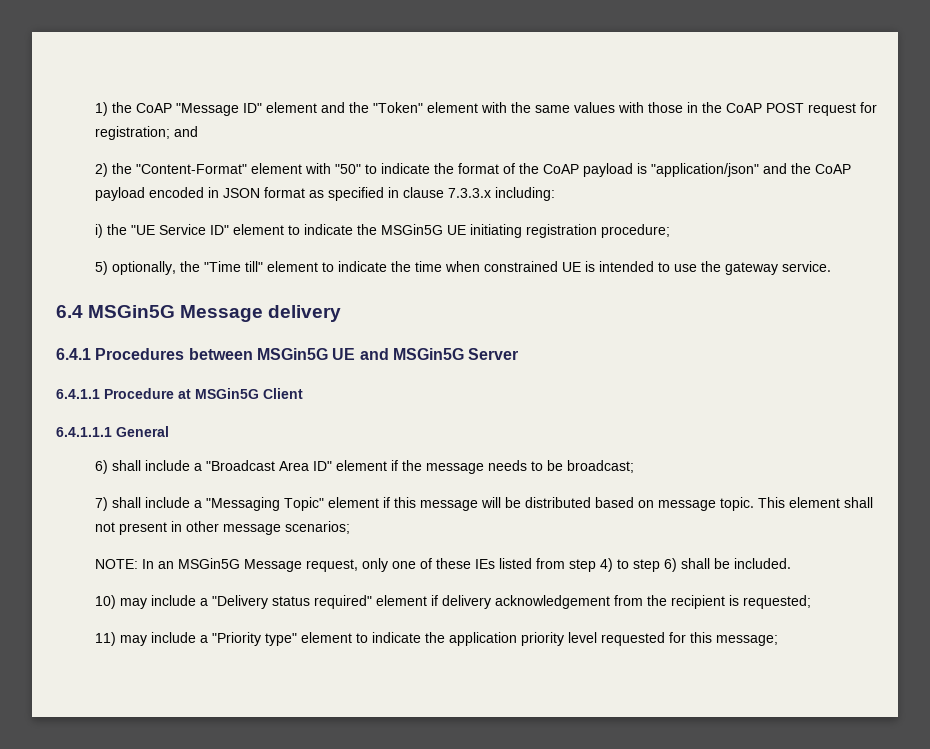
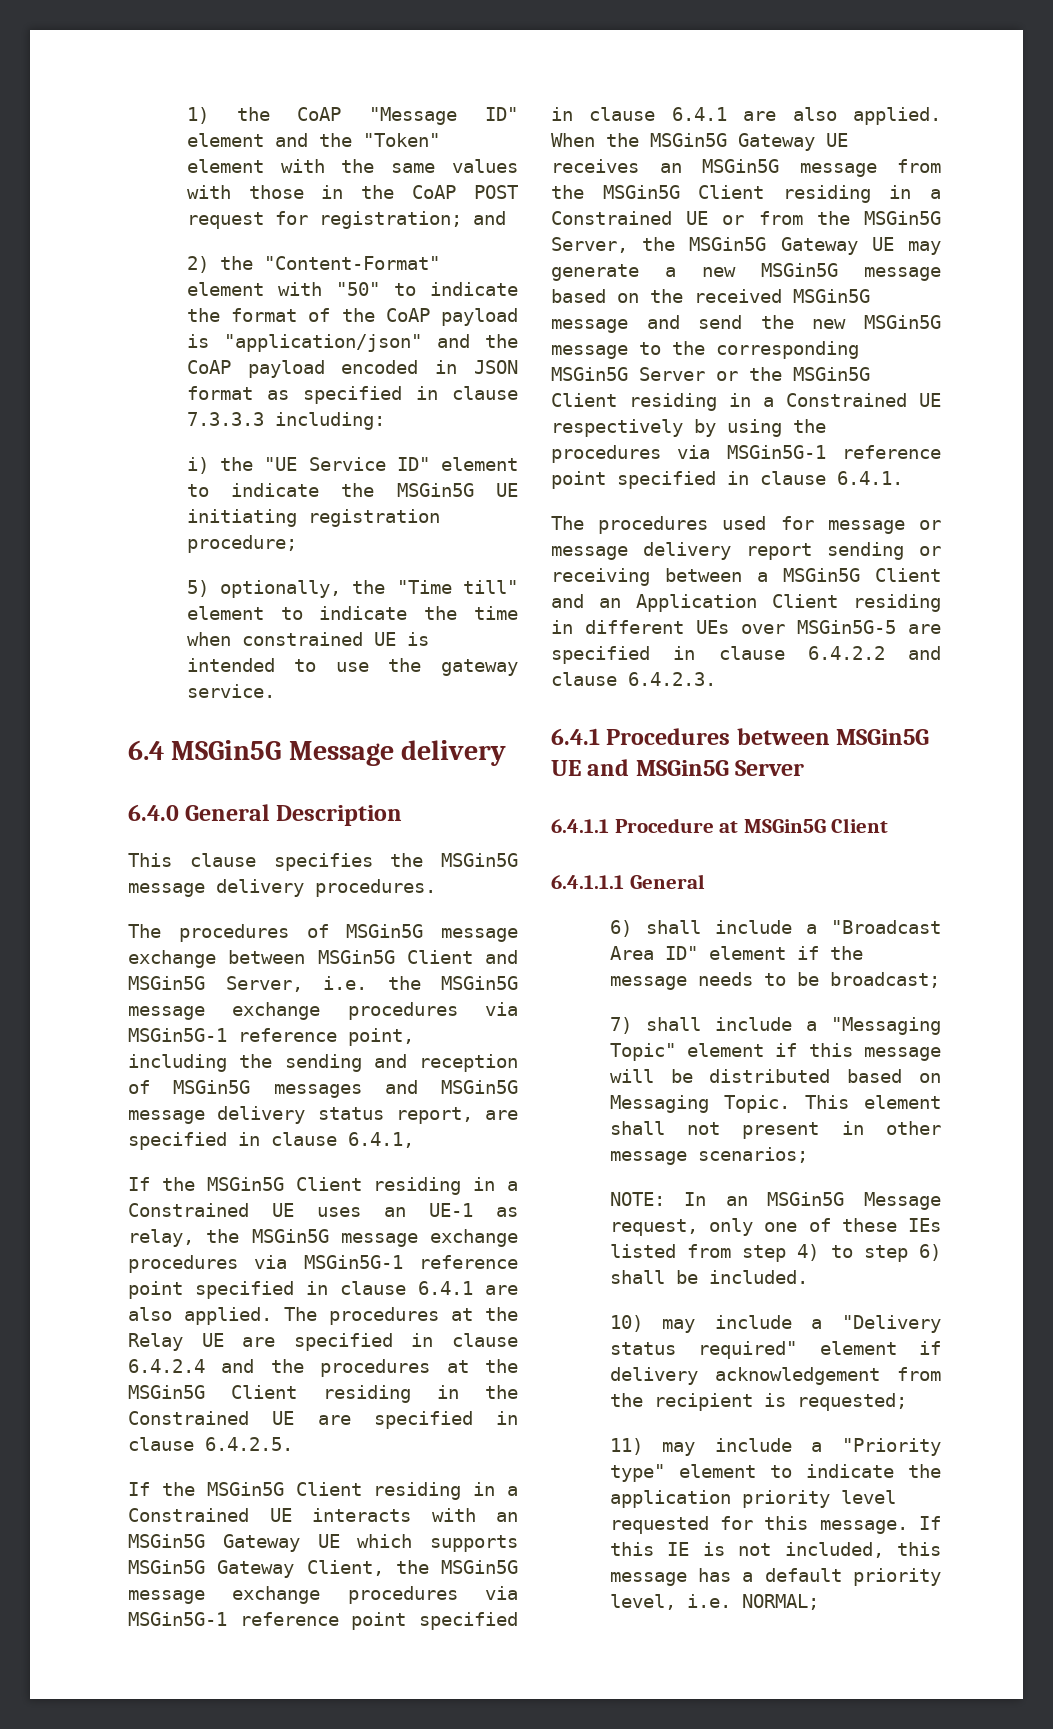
- 2) the "Content-Format" element with "50" to indicate the format of the CoAP payload is "application/json" and the CoAP payload encoded in JSON format as specified in clause 7.3.3.x including:
+ 2) the "Content-Format" element with "50" to indicate the format of the CoAP payload is "application/json" and the CoAP payload encoded in JSON format as specified in clause 7.3.3.3 including:
+ 6.4.0 General Description
+ This clause specifies the MSGin5G message delivery procedures.
+ The procedures of MSGin5G message exchange between MSGin5G Client and MSGin5G Server, i.e. the MSGin5G message exchange procedures via MSGin5G-1 reference point, including the sending and reception of MSGin5G messages and MSGin5G message delivery status report, are specified in clause 6.4.1,
+ If the MSGin5G Client residing in a Constrained UE uses an UE-1 as relay, the MSGin5G message exchange procedures via MSGin5G-1 reference point specified in clause 6.4.1 are also applied. The procedures at the Relay UE are specified in clause 6.4.2.4 and the procedures at the MSGin5G Client residing in the Constrained UE are specified in clause 6.4.2.5.
+ If the MSGin5G Client residing in a Constrained UE interacts with an MSGin5G Gateway UE which supports MSGin5G Gateway Client, the MSGin5G message exchange procedures via MSGin5G-1 reference point specified in clause 6.4.1 are also applied. When the MSGin5G Gateway UE receives an MSGin5G message from the MSGin5G Client residing in a Constrained UE or from the MSGin5G Server, the MSGin5G Gateway UE may generate a new MSGin5G message based on the received MSGin5G message and send the new MSGin5G message to the corresponding MSGin5G Server or the MSGin5G Client residing in a Constrained UE respectively by using the procedures via MSGin5G-1 reference point specified in clause 6.4.1.
+ The procedures used for message or message delivery report sending or receiving between a MSGin5G Client and an Application Client residing in different UEs over MSGin5G-5 are specified in clause 6.4.2.2 and clause 6.4.2.3.
- 7) shall include a "Messaging Topic" element if this message will be distributed based on message topic.
+ 7) shall include a "Messaging Topic" element if this message will be distributed based on Messaging Topic.
- 11) may include a "Priority type" element to indicate the application priority level requested for this message;
+ 11) may include a "Priority type" element to indicate the application priority level requested for this message. If this IE is not included, this message has a default priority level, i.e. NORMAL;

